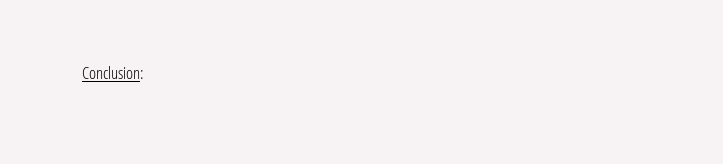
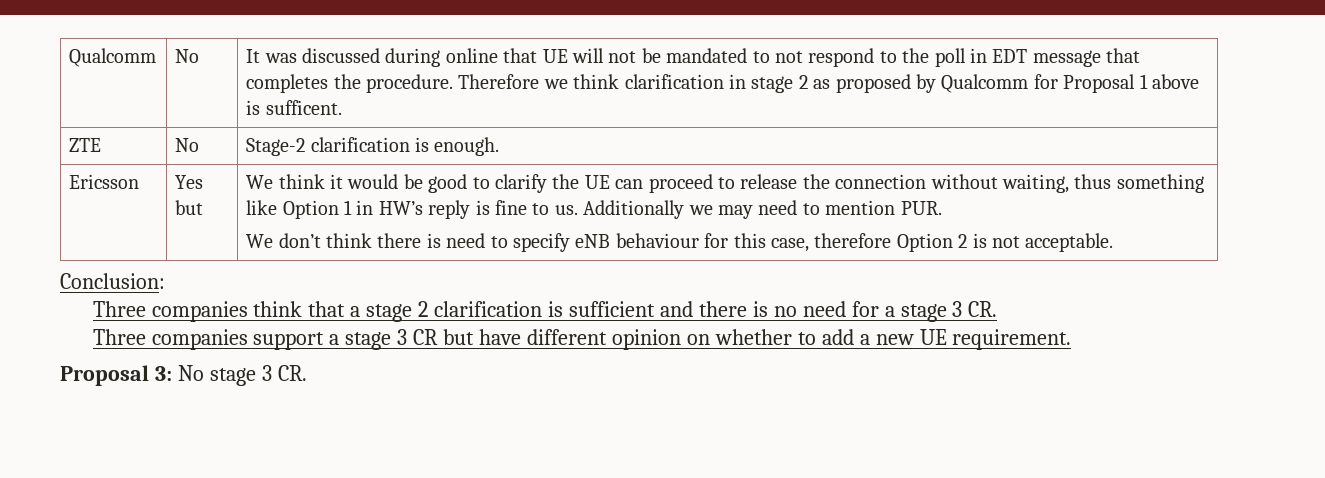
+ Qualcomm | No | It was discussed during online that UE will not be mandated to not respond to the poll in EDT message that completes the procedure. Therefore we think clarification in stage 2 as proposed by Qualcomm for Proposal 1 above is sufficent.
+ ZTE | No | Stage-2 clarification is enough.
+ Ericsson | Yes but | We think it would be good to clarify the UE can proceed to release the connection without waiting, thus something like Option 1 in HW’s reply is fine to us. Additionally we may need to mention PUR.
+ We don’t think there is need to specify eNB behaviour for this case, therefore Option 2 is not acceptable.
  Conclusion:
+ Three companies think that a stage 2 clarification is sufficient and there is no need for a stage 3 CR.
+ Three companies support a stage 3 CR but have different opinion on whether to add a new UE requirement.
+ Proposal 3: No stage 3 CR.

